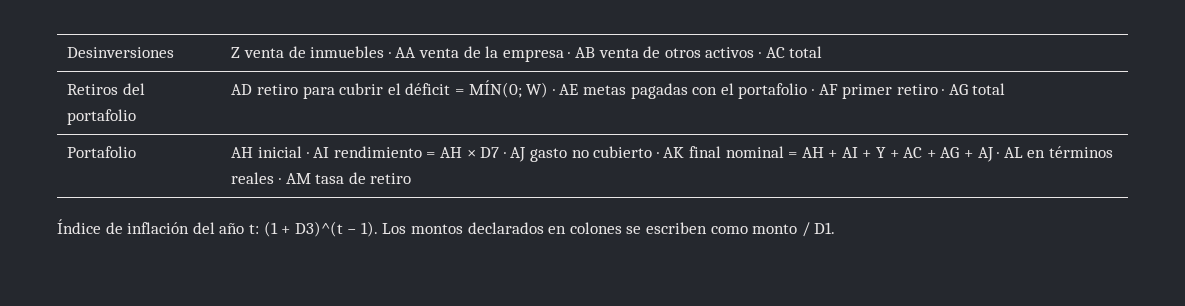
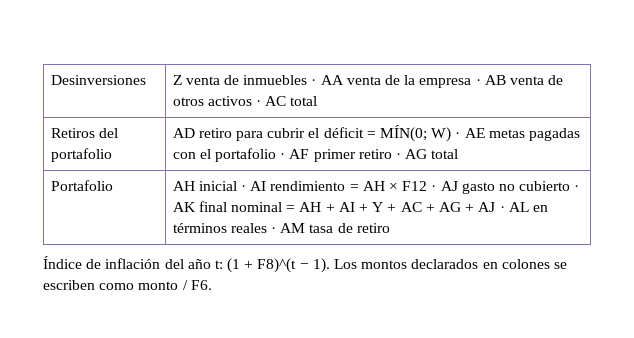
- AH inicial · AI rendimiento = AH × D7 · AJ gasto no cubierto · AK final nominal = AH + AI + Y + AC + AG + AJ · AL en términos reales · AM tasa de retiro
+ AH inicial · AI rendimiento = AH × F12 · AJ gasto no cubierto · AK final nominal = AH + AI + Y + AC + AG + AJ · AL en términos reales · AM tasa de retiro
- Índice de inflación del año t: (1 + D3)^(t − 1).
+ Índice de inflación del año t: (1 + F8)^(t − 1).
- Los montos declarados en colones se escriben como monto / D1.
+ Los montos declarados en colones se escriben como monto / F6.

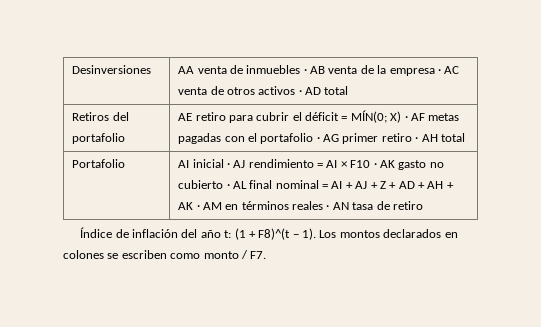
- Desinversiones | Z venta de inmuebles · AA venta de la empresa · AB venta de otros activos · AC total
+ Desinversiones | AA venta de inmuebles · AB venta de la empresa · AC venta de otros activos · AD total
- Retiros del portafolio | AD retiro para cubrir el déficit = MÍN(0; W) · AE metas pagadas con el portafolio · AF primer retiro · AG total
+ Retiros del portafolio | AE retiro para cubrir el déficit = MÍN(0; X) · AF metas pagadas con el portafolio · AG primer retiro · AH total
- AH inicial · AI rendimiento = AH × F12 · AJ gasto no cubierto · AK final nominal = AH + AI + Y + AC + AG + AJ · AL en términos reales · AM tasa de retiro
+ AI inicial · AJ rendimiento = AI × F10 · AK gasto no cubierto · AL final nominal = AI + AJ + Z + AD + AH + AK · AM en términos reales · AN tasa de retiro
- Los montos declarados en colones se escriben como monto / F6.
+ Los montos declarados en colones se escriben como monto / F7.

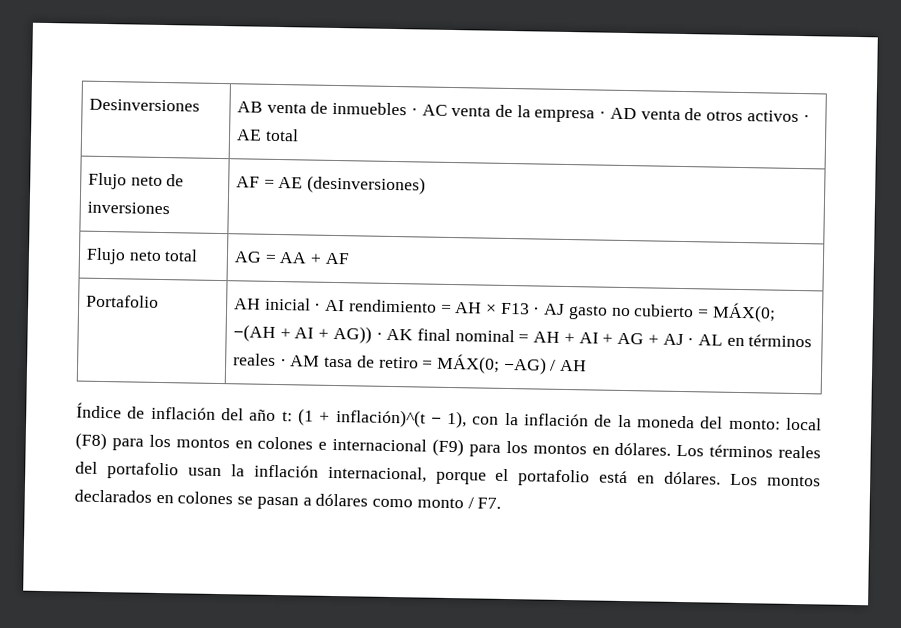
- Desinversiones | AA venta de inmuebles · AB venta de la empresa · AC venta de otros activos · AD total
- Retiros del portafolio | AE retiro para cubrir el déficit = MÍN(0; X) · AF metas pagadas con el portafolio · AG primer retiro · AH total
+ Desinversiones | AB venta de inmuebles · AC venta de la empresa · AD venta de otros activos · AE total
+ Flujo neto de inversiones | AF = AE (desinversiones)
+ Flujo neto total | AG = AA + AF
- AI inicial · AJ rendimiento = AI × F10 · AK gasto no cubierto · AL final nominal = AI + AJ + Z + AD + AH + AK · AM en términos reales · AN tasa de retiro
+ AH inicial · AI rendimiento = AH × F13 · AJ gasto no cubierto = MÁX(0; −(AH + AI + AG)) · AK final nominal = AH + AI + AG + AJ · AL en términos reales · AM tasa de retiro = MÁX(0; −AG) / AH
- Índice de inflación del año t: (1 + F8)^(t − 1).
+ Índice de inflación del año t: (1 + inflación)^(t − 1), con la inflación de la moneda del monto: local (F8) para los montos en colones e internacional (F9) para los montos en dólares. Los términos reales del portafolio usan la inflación internacional, porque el portafolio está en dólares.
- Los montos declarados en colones se escriben como monto / F7.
+ Los montos declarados en colones se pasan a dólares como monto / F7.

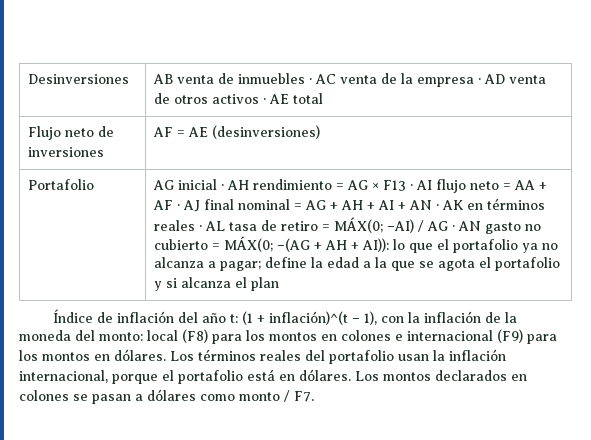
- Flujo neto total | AG = AA + AF
- Portafolio | AH inicial · AI rendimiento = AH × F13 · AJ gasto no cubierto = MÁX(0; −(AH + AI + AG)) · AK final nominal = AH + AI + AG + AJ · AL en términos reales · AM tasa de retiro = MÁX(0; −AG) / AH
+ Portafolio | AG inicial · AH rendimiento = AG × F13 · AI flujo neto = AA + AF · AJ final nominal = AG + AH + AI + AN · AK en términos reales · AL tasa de retiro = MÁX(0; −AI) / AG · AN gasto no cubierto = MÁX(0; −(AG + AH + AI)): lo que el portafolio ya no alcanza a pagar; define la edad a la que se agota el portafolio y si alcanza el plan

